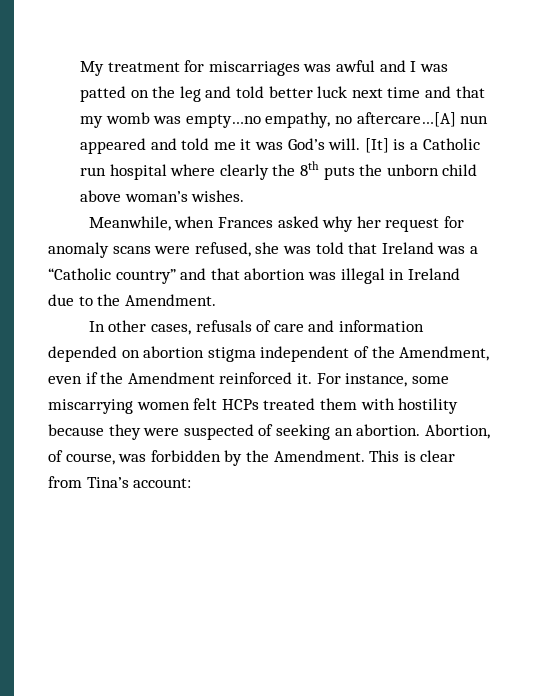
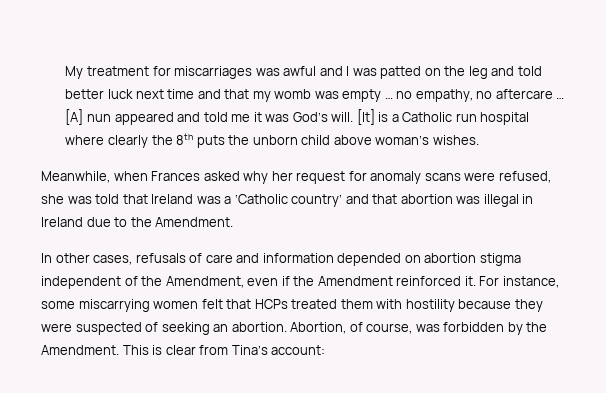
- My treatment for miscarriages was awful and I was patted on the leg and told better luck next time and that my womb was empty…no empathy, no aftercare…[A] nun appeared and told me it was God’s will.
+ My treatment for miscarriages was awful and I was patted on the leg and told better luck next time and that my womb was empty … no empathy, no aftercare … [A] nun appeared and told me it was God’s will.
- Meanwhile, when Frances asked why her request for anomaly scans were refused, she was told that Ireland was a “Catholic country” and that abortion was illegal in Ireland due to the Amendment.
+ Meanwhile, when Frances asked why her request for anomaly scans were refused, she was told that Ireland was a ‘Catholic country’ and that abortion was illegal in Ireland due to the Amendment.
- For instance, some miscarrying women felt HCPs treated them with hostility because they were suspected of seeking an abortion.
+ For instance, some miscarrying women felt that HCPs treated them with hostility because they were suspected of seeking an abortion.

